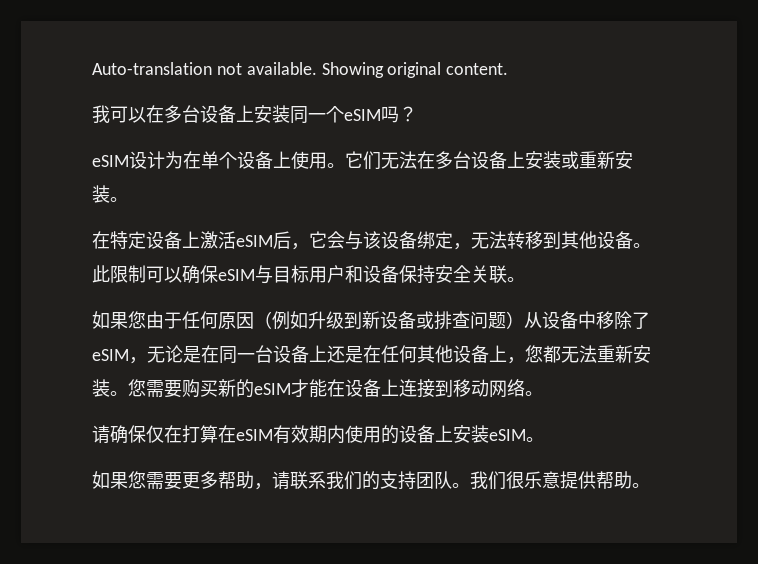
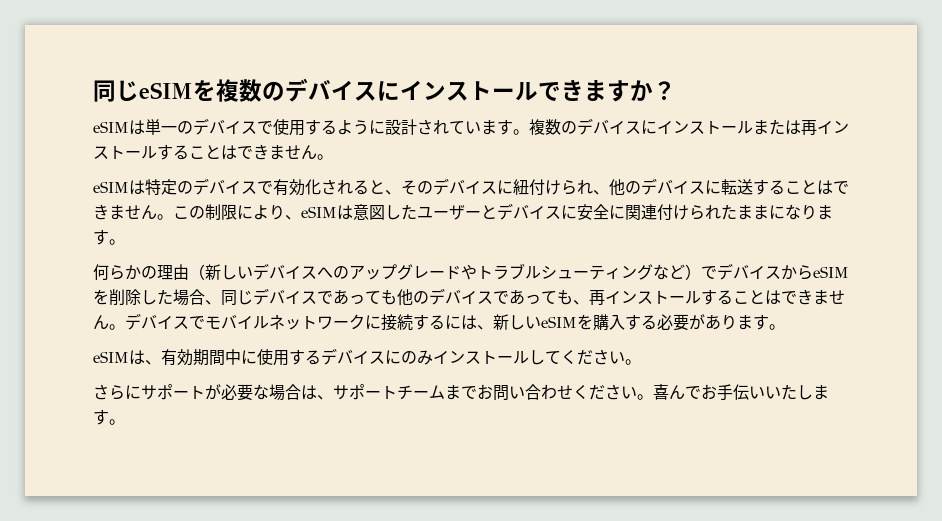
- Auto-translation not available. Showing original content.
- 我可以在多台设备上安装同一个eSIM吗？
- eSIM设计为在单个设备上使用。它们无法在多台设备上安装或重新安装。
- 在特定设备上激活eSIM后，它会与该设备绑定，无法转移到其他设备。此限制可以确保eSIM与目标用户和设备保持安全关联。
- 如果您由于任何原因（例如升级到新设备或排查问题）从设备中移除了eSIM，无论是在同一台设备上还是在任何其他设备上，您都无法重新安装。您需要购买新的eSIM才能在设备上连接到移动网络。
- 请确保仅在打算在eSIM有效期内使用的设备上安装eSIM。
- 如果您需要更多帮助，请联系我们的支持团队。我们很乐意提供帮助。
+ 同じeSIMを複数のデバイスにインストールできますか？
+ eSIMは単一のデバイスで使用するように設計されています。複数のデバイスにインストールまたは再インストールすることはできません。
+ eSIMは特定のデバイスで有効化されると、そのデバイスに紐付けられ、他のデバイスに転送することはできません。この制限により、eSIMは意図したユーザーとデバイスに安全に関連付けられたままになります。
+ 何らかの理由（新しいデバイスへのアップグレードやトラブルシューティングなど）でデバイスからeSIMを削除した場合、同じデバイスであっても他のデバイスであっても、再インストールすることはできません。デバイスでモバイルネットワークに接続するには、新しいeSIMを購入する必要があります。
+ eSIMは、有効期間中に使用するデバイスにのみインストールしてください。
+ さらにサポートが必要な場合は、サポートチームまでお問い合わせください。喜んでお手伝いいたします。

